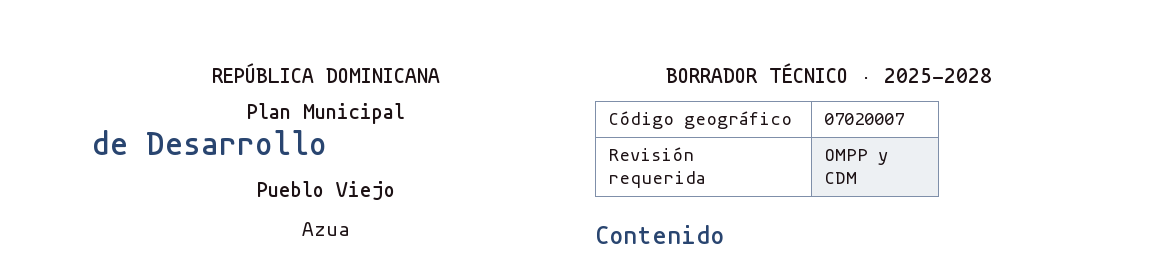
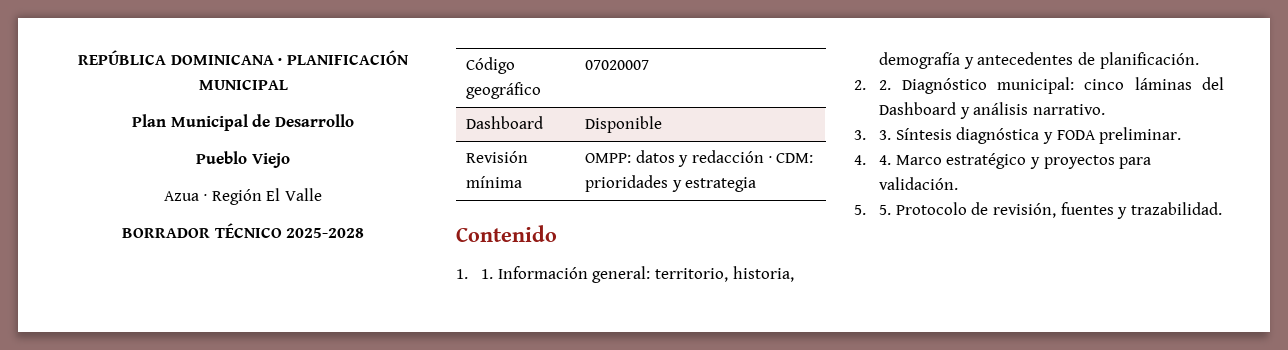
- REPÚBLICA DOMINICANA
+ REPÚBLICA DOMINICANA · PLANIFICACIÓN MUNICIPAL
- Plan Municipal
- de Desarrollo
+ Plan Municipal de Desarrollo
- Azua
+ Azua · Región El Valle
- BORRADOR TÉCNICO · 2025-2028
+ BORRADOR TÉCNICO 2025-2028
+ Dashboard | Disponible
- Revisión requerida | OMPP y CDM
+ Revisión mínima | OMPP: datos y redacción · CDM: prioridades y estrategia
  Contenido
+ 1. 1. Información general: territorio, historia, demografía y antecedentes de planificación.
+ 2. 2. Diagnóstico municipal: cinco láminas del Dashboard y análisis narrativo.
+ 3. 3. Síntesis diagnóstica y FODA preliminar.
+ 4. 4. Marco estratégico y proyectos para validación.
+ 5. 5. Protocolo de revisión, fuentes y trazabilidad.

